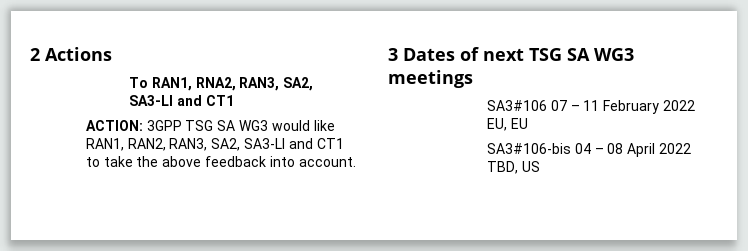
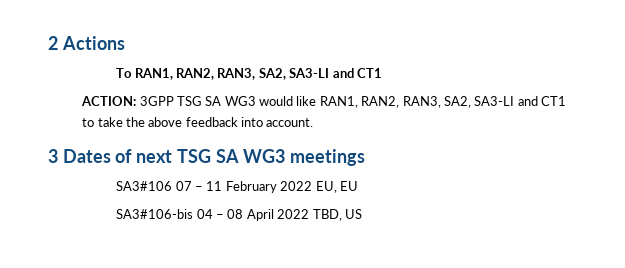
- To RAN1, RNA2, RAN3, SA2, SA3-LI and CT1
+ To RAN1, RAN2, RAN3, SA2, SA3-LI and CT1

